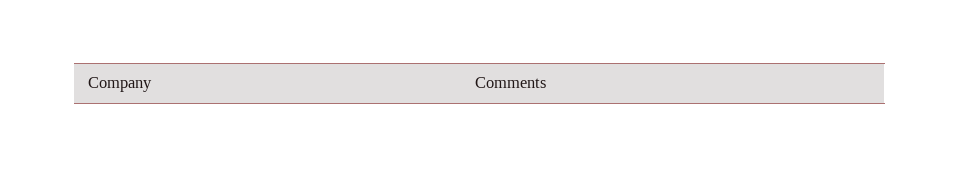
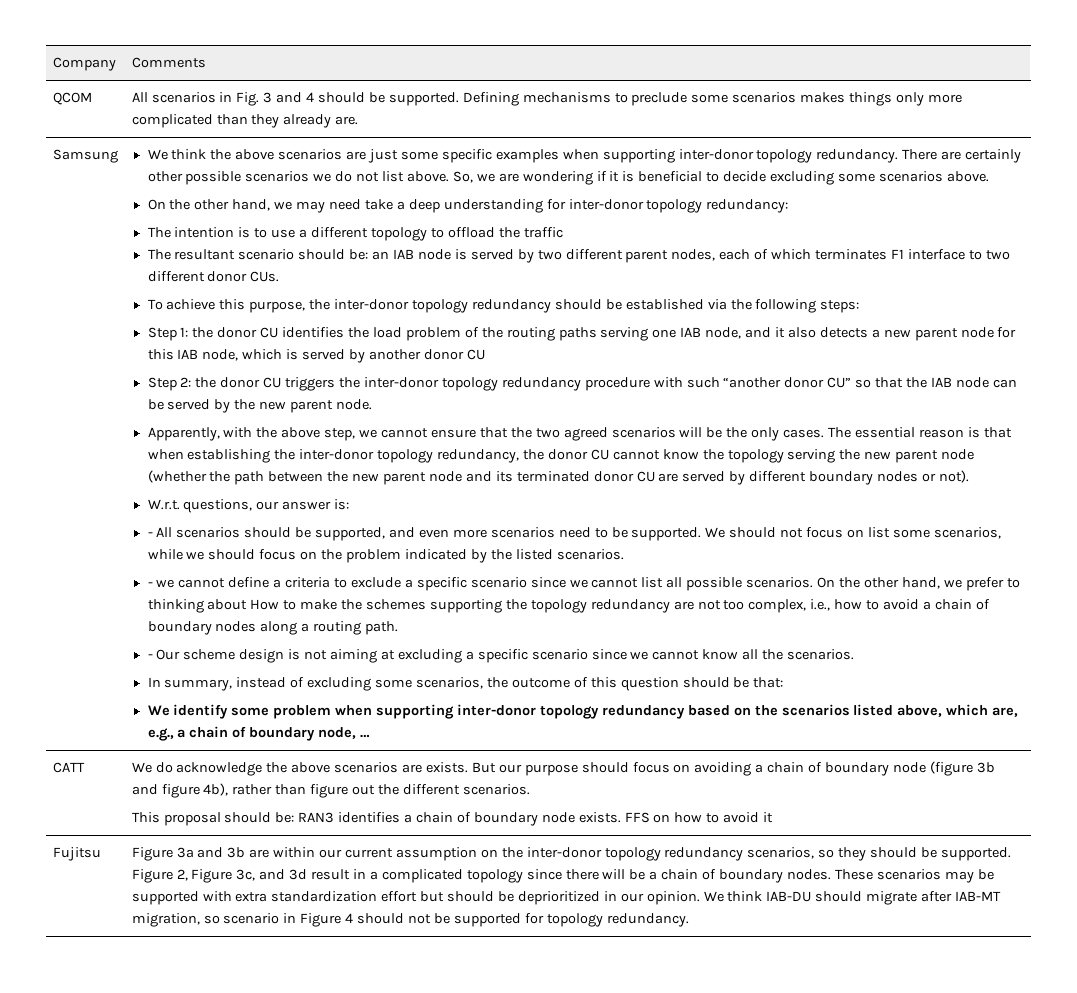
+ QCOM | All scenarios in Fig. 3 and 4 should be supported. Defining mechanisms to preclude some scenarios makes things only more complicated than they already are.
+ Samsung | We think the above scenarios are just some specific examples when supporting inter-donor topology redundancy. There are certainly other possible scenarios we do not list above. So, we are wondering if it is beneficial to decide excluding some scenarios above.
+ On the other hand, we may need take a deep understanding for inter-donor topology redundancy:
+ The intention is to use a different topology to offload the traffic
+ The resultant scenario should be: an IAB node is served by two different parent nodes, each of which terminates F1 interface to two different donor CUs.
+ To achieve this purpose, the inter-donor topology redundancy should be established via the following steps:
+ Step 1: the donor CU identifies the load problem of the routing paths serving one IAB node, and it also detects a new parent node for this IAB node, which is served by another donor CU
+ Step 2: the donor CU triggers the inter-donor topology redundancy procedure with such “another donor CU” so that the IAB node can be served by the new parent node.
+ Apparently, with the above step, we cannot ensure that the two agreed scenarios will be the only cases. The essential reason is that when establishing the inter-donor topology redundancy, the donor CU cannot know the topology serving the new parent node (whether the path between the new parent node and its terminated donor CU are served by different boundary nodes or not).
+ W.r.t. questions, our answer is:
+ - All scenarios should be supported, and even more scenarios need to be supported. We should not focus on list some scenarios, while we should focus on the problem indicated by the listed scenarios.
+ - we cannot define a criteria to exclude a specific scenario since we cannot list all possible scenarios. On the other hand, we prefer to thinking about How to make the schemes supporting the topology redundancy are not too complex, i.e., how to avoid a chain of boundary nodes along a routing path.
+ - Our scheme design is not aiming at excluding a specific scenario since we cannot know all the scenarios.
+ In summary, instead of excluding some scenarios, the outcome of this question should be that:
+ We identify some problem when supporting inter-donor topology redundancy based on the scenarios listed above, which are, e.g., a chain of boundary node, …
+ CATT | We do acknowledge the above scenarios are exists. But our purpose should focus on avoiding a chain of boundary node (figure 3b and figure 4b), rather than figure out the different scenarios.
+ This proposal should be: RAN3 identifies a chain of boundary node exists. FFS on how to avoid it
+ Fujitsu | Figure 3a and 3b are within our current assumption on the inter-donor topology redundancy scenarios, so they should be supported. Figure 2, Figure 3c, and 3d result in a complicated topology since there will be a chain of boundary nodes. These scenarios may be supported with extra standardization effort but should be deprioritized in our opinion. We think IAB-DU should migrate after IAB-MT migration, so scenario in Figure 4 should not be supported for topology redundancy.

